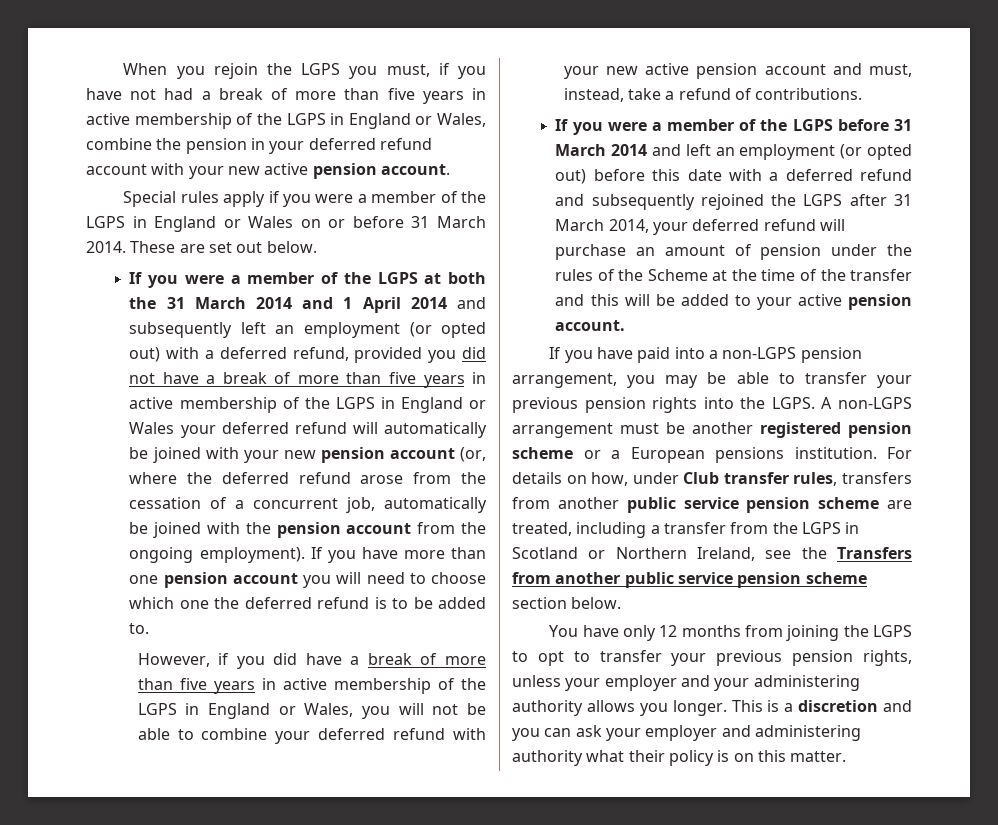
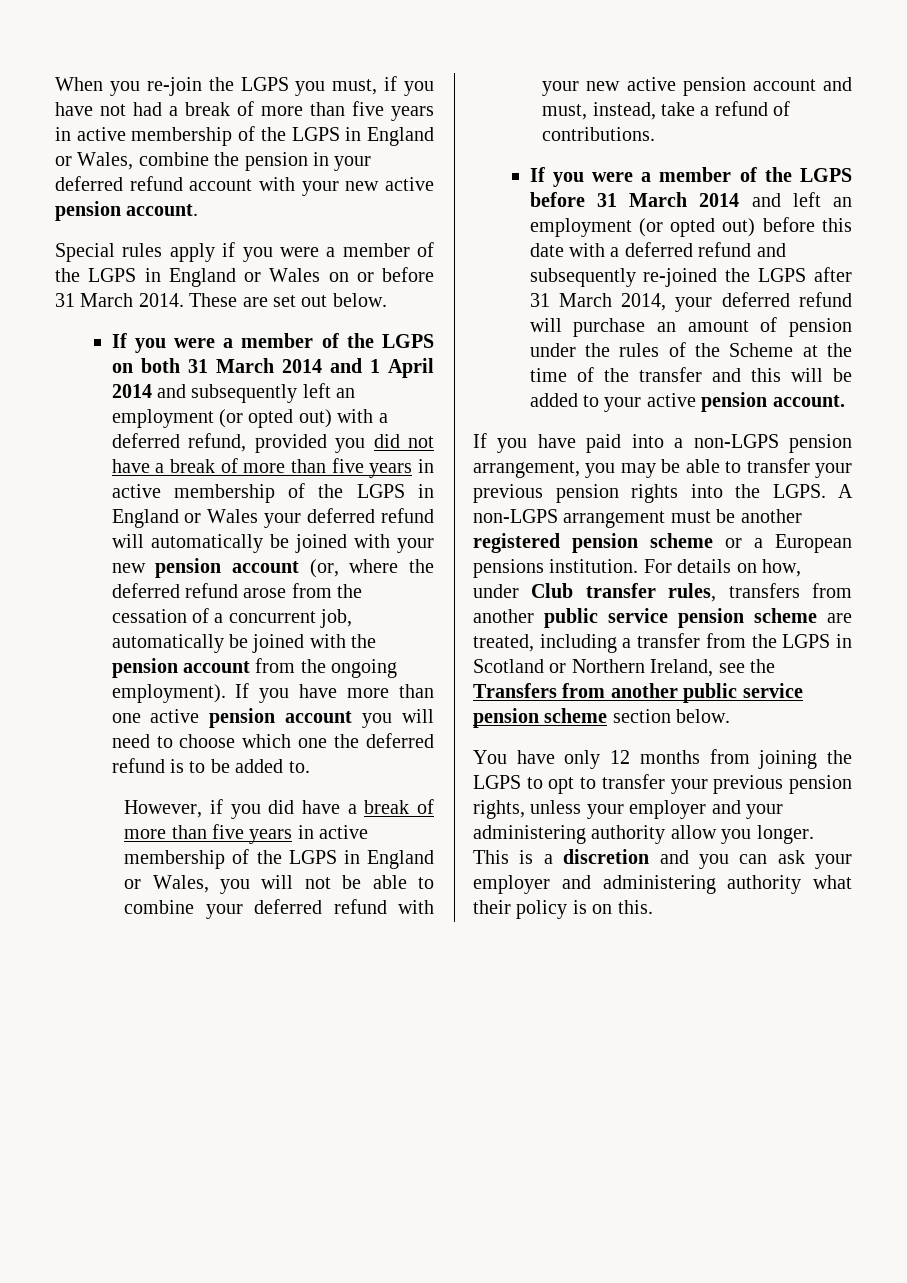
- When you rejoin the LGPS you must, if you have not had a break of more than five years in active membership of the LGPS in England or Wales, combine the pension in your deferred refund account with your new active pension account.
+ When you re-join the LGPS you must, if you have not had a break of more than five years in active membership of the LGPS in England or Wales, combine the pension in your deferred refund account with your new active pension account.
- If you were a member of the LGPS at both the 31 March 2014 and 1 April 2014 and subsequently left an employment (or opted out) with a deferred refund, provided you did not have a break of more than five years in active membership of the LGPS in England or Wales your deferred refund will automatically be joined with your new pension account (or, where the deferred refund arose from the cessation of a concurrent job, automatically be joined with the pension account from the ongoing employment).
+ If you were a member of the LGPS on both 31 March 2014 and 1 April 2014 and subsequently left an employment (or opted out) with a deferred refund, provided you did not have a break of more than five years in active membership of the LGPS in England or Wales your deferred refund will automatically be joined with your new pension account (or, where the deferred refund arose from the cessation of a concurrent job, automatically be joined with the pension account from the ongoing employment).
- If you have more than one pension account you will need to choose which one the deferred refund is to be added to.
+ If you have more than one active pension account you will need to choose which one the deferred refund is to be added to.
- If you were a member of the LGPS before 31 March 2014 and left an employment (or opted out) before this date with a deferred refund and subsequently rejoined the LGPS after 31 March 2014, your deferred refund will purchase an amount of pension under the rules of the Scheme at the time of the transfer and this will be added to your active pension account.
+ If you were a member of the LGPS before 31 March 2014 and left an employment (or opted out) before this date with a deferred refund and subsequently re-joined the LGPS after 31 March 2014, your deferred refund will purchase an amount of pension under the rules of the Scheme at the time of the transfer and this will be added to your active pension account.
- You have only 12 months from joining the LGPS to opt to transfer your previous pension rights, unless your employer and your administering authority allows you longer.
+ You have only 12 months from joining the LGPS to opt to transfer your previous pension rights, unless your employer and your administering authority allow you longer.
- This is a discretion and you can ask your employer and administering authority what their policy is on this matter.
+ This is a discretion and you can ask your employer and administering authority what their policy is on this.

